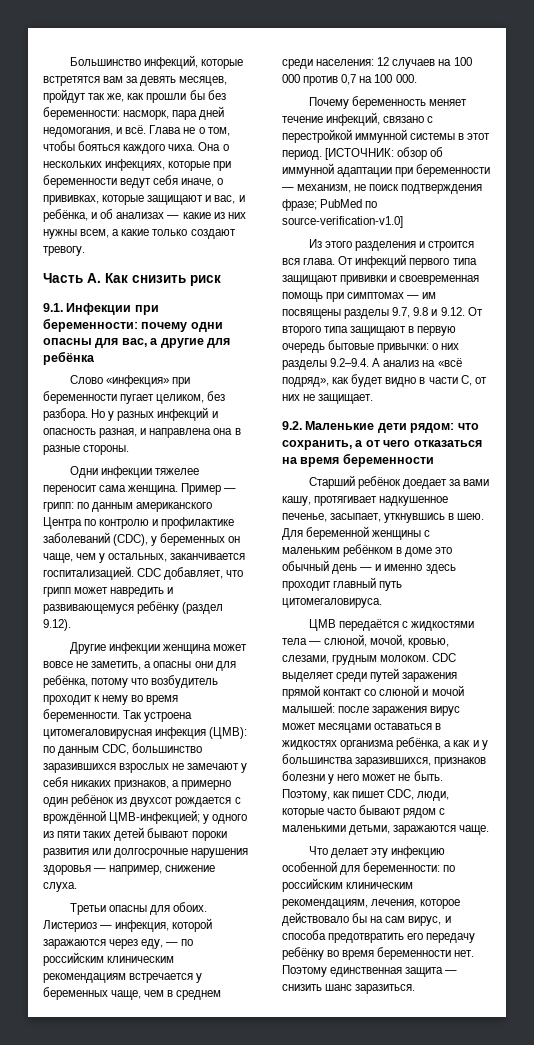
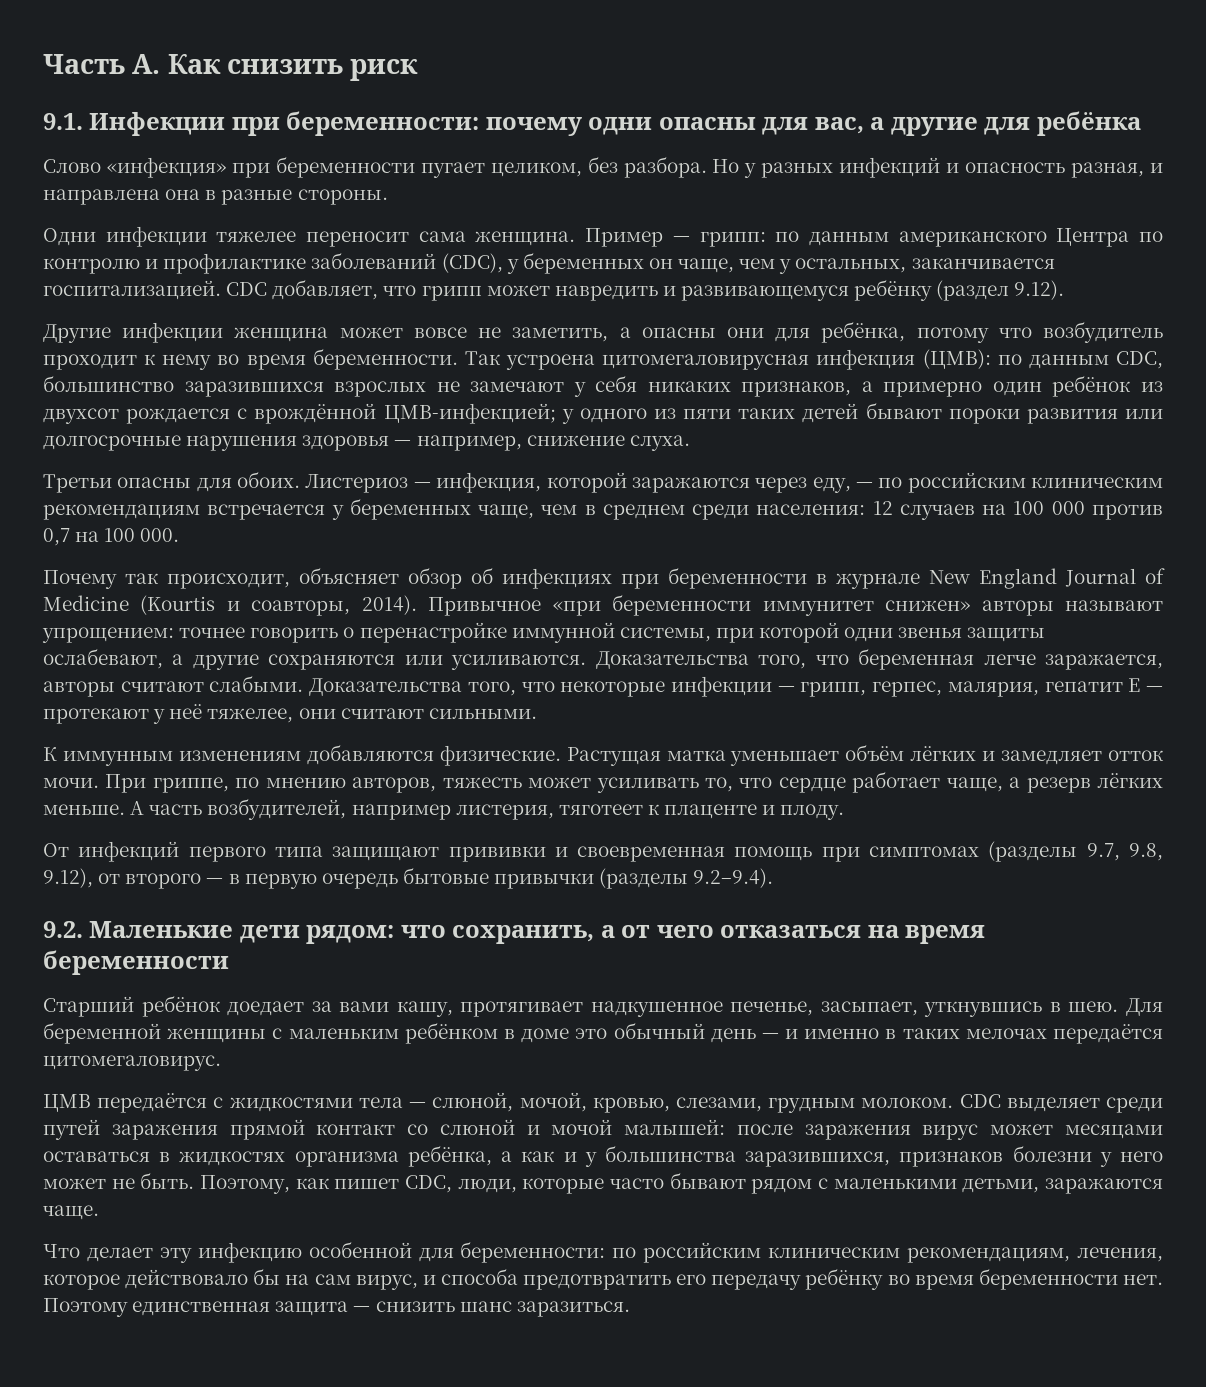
- Большинство инфекций, которые встретятся вам за девять месяцев, пройдут так же, как прошли бы без беременности: насморк, пара дней недомогания, и всё. Глава не о том, чтобы бояться каждого чиха. Она о нескольких инфекциях, которые при беременности ведут себя иначе, о прививках, которые защищают и вас, и ребёнка, и об анализах — какие из них нужны всем, а какие только создают тревогу.
- Почему беременность меняет течение инфекций, связано с перестройкой иммунной системы в этот период. [ИСТОЧНИК: обзор об иммунной адаптации при беременности — механизм, не поиск подтверждения фразе; PubMed по source-verification-v1.0]
- Из этого разделения и строится вся глава. От инфекций первого типа защищают прививки и своевременная помощь при симптомах — им посвящены разделы 9.7, 9.8 и 9.12. От второго типа защищают в первую очередь бытовые привычки: о них разделы 9.2–9.4. А анализ на «всё подряд», как будет видно в части C, от них не защищает.
+ Почему так происходит, объясняет обзор об инфекциях при беременности в журнале New England Journal of Medicine (Kourtis и соавторы, 2014). Привычное «при беременности иммунитет снижен» авторы называют упрощением: точнее говорить о перенастройке иммунной системы, при которой одни звенья защиты ослабевают, а другие сохраняются или усиливаются. Доказательства того, что беременная легче заражается, авторы считают слабыми. Доказательства того, что некоторые инфекции — грипп, герпес, малярия, гепатит E — протекают у неё тяжелее, они считают сильными.
+ К иммунным изменениям добавляются физические. Растущая матка уменьшает объём лёгких и замедляет отток мочи. При гриппе, по мнению авторов, тяжесть может усиливать то, что сердце работает чаще, а резерв лёгких меньше. А часть возбудителей, например листерия, тяготеет к плаценте и плоду.
+ От инфекций первого типа защищают прививки и своевременная помощь при симптомах (разделы 9.7, 9.8, 9.12), от второго — в первую очередь бытовые привычки (разделы 9.2–9.4).
- Для беременной женщины с маленьким ребёнком в доме это обычный день — и именно здесь проходит главный путь цитомегаловируса.
+ Для беременной женщины с маленьким ребёнком в доме это обычный день — и именно в таких мелочах передаётся цитомегаловирус.

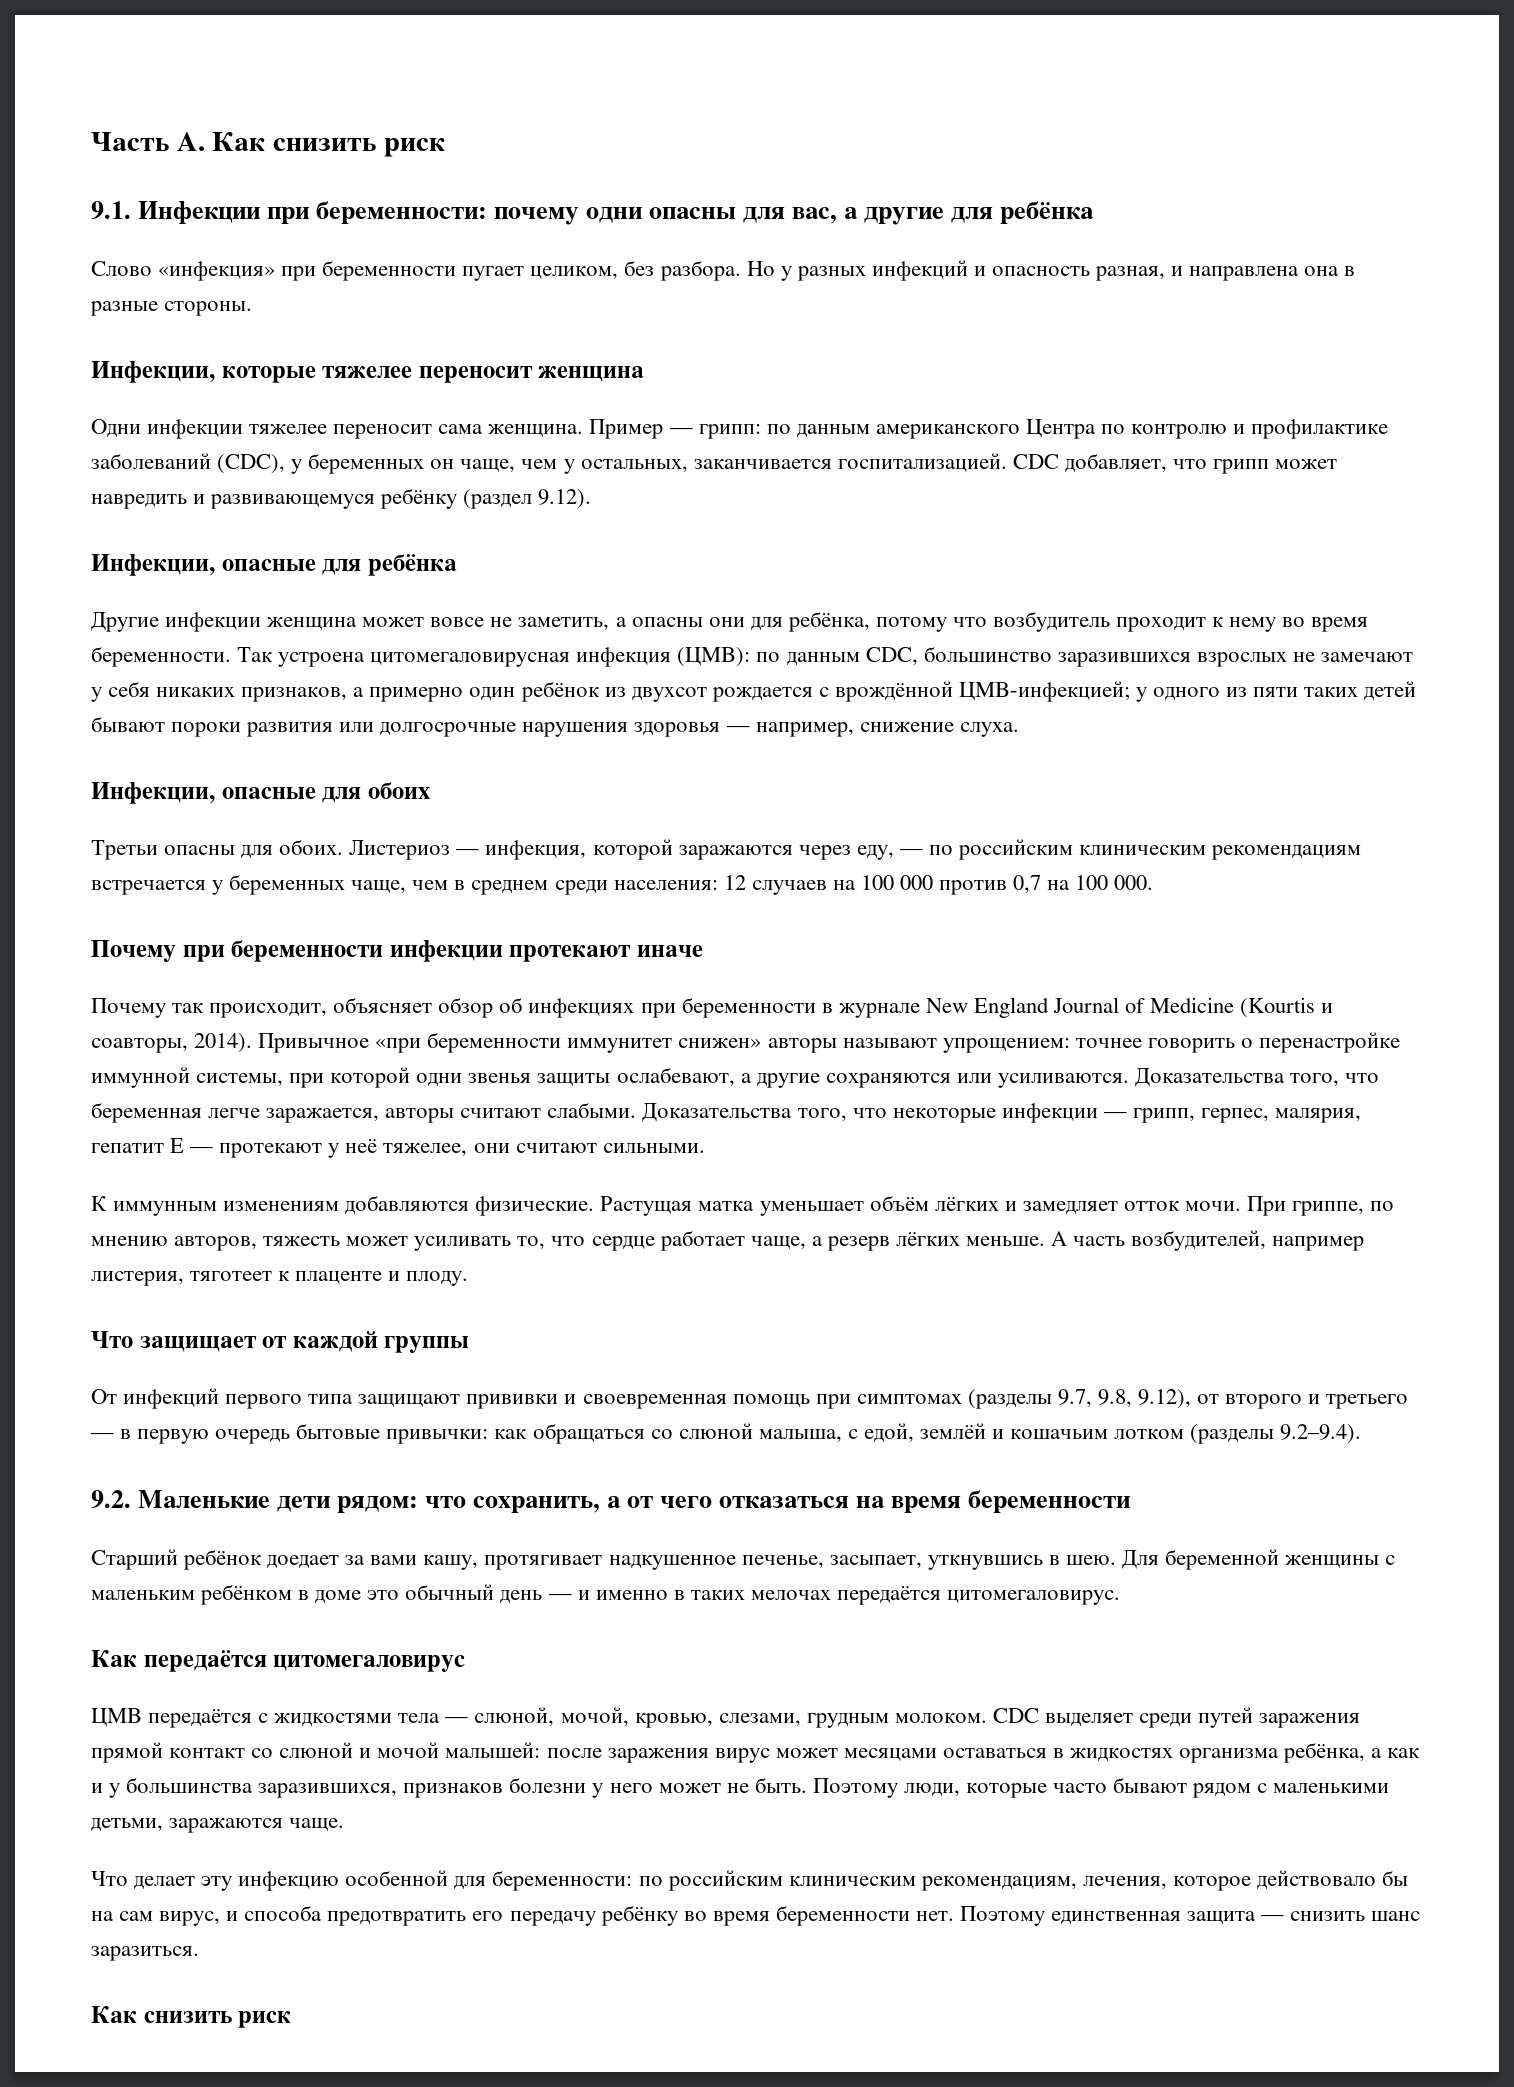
+ Инфекции, которые тяжелее переносит женщина
+ Инфекции, опасные для ребёнка
+ Инфекции, опасные для обоих
+ Почему при беременности инфекции протекают иначе
+ Что защищает от каждой группы
- От инфекций первого типа защищают прививки и своевременная помощь при симптомах (разделы 9.7, 9.8, 9.12), от второго — в первую очередь бытовые привычки (разделы 9.2–9.4).
+ От инфекций первого типа защищают прививки и своевременная помощь при симптомах (разделы 9.7, 9.8, 9.12), от второго и третьего — в первую очередь бытовые привычки: как обращаться со слюной малыша, с едой, землёй и кошачьим лотком (разделы 9.2–9.4).
+ Как передаётся цитомегаловирус
- Поэтому, как пишет CDC, люди, которые часто бывают рядом с маленькими детьми, заражаются чаще.
+ Поэтому люди, которые часто бывают рядом с маленькими детьми, заражаются чаще.
  Поэтому единственная защита — снизить шанс заразиться.
+ Как снизить риск

